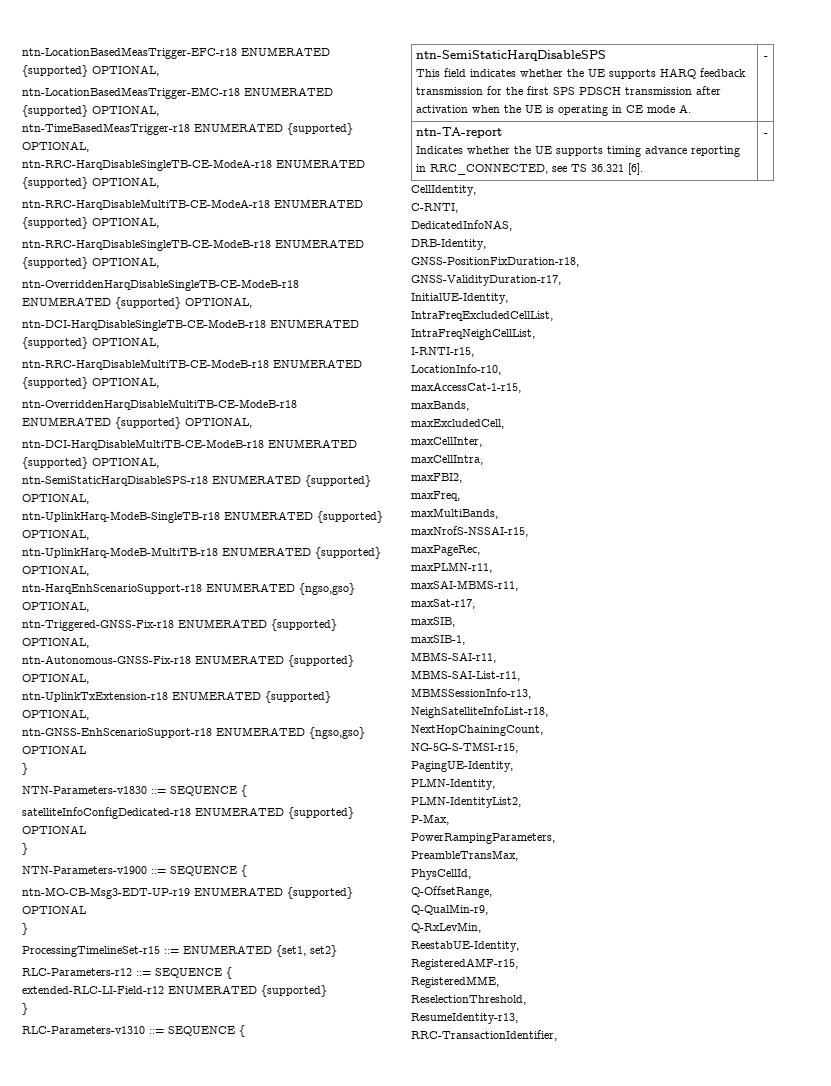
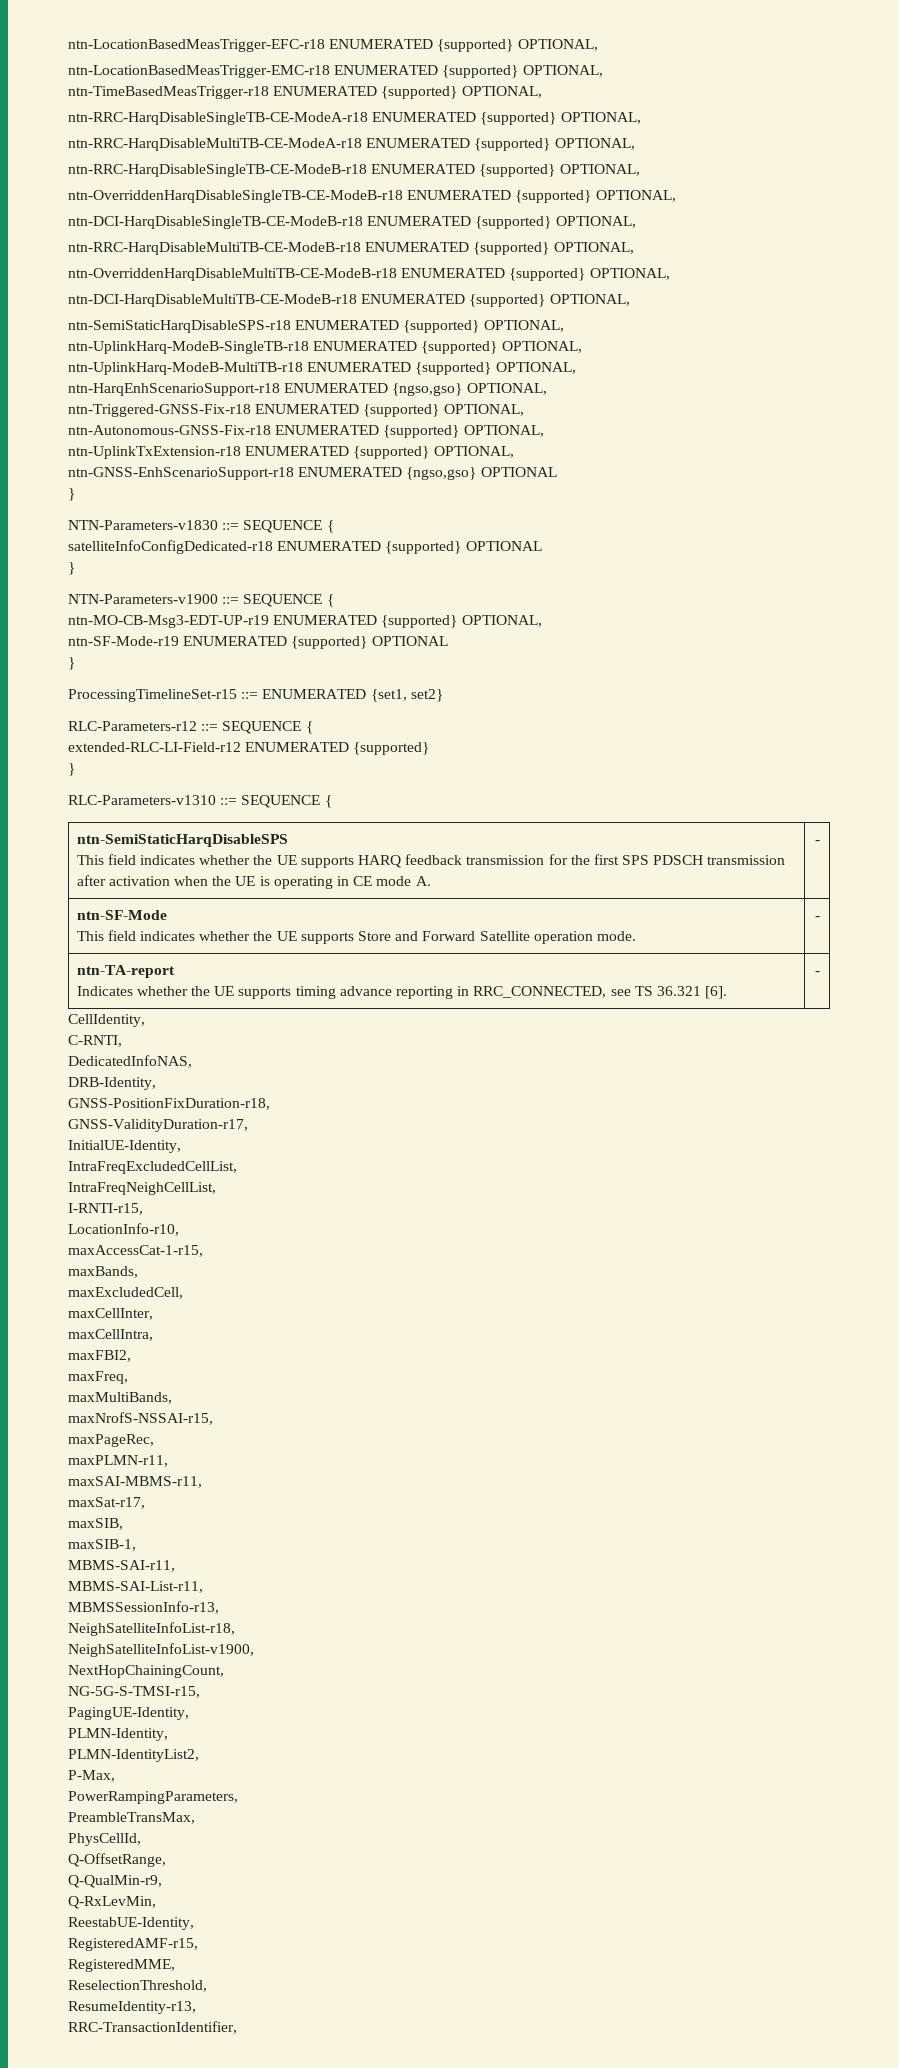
- ntn-MO-CB-Msg3-EDT-UP-r19 ENUMERATED {supported} OPTIONAL
+ ntn-MO-CB-Msg3-EDT-UP-r19 ENUMERATED {supported} OPTIONAL,
+ ntn-SF-Mode-r19 ENUMERATED {supported} OPTIONAL
+ ntn-SF-Mode
+ This field indicates whether the UE supports Store and Forward Satellite operation mode. | -
+ NeighSatelliteInfoList-v1900,

